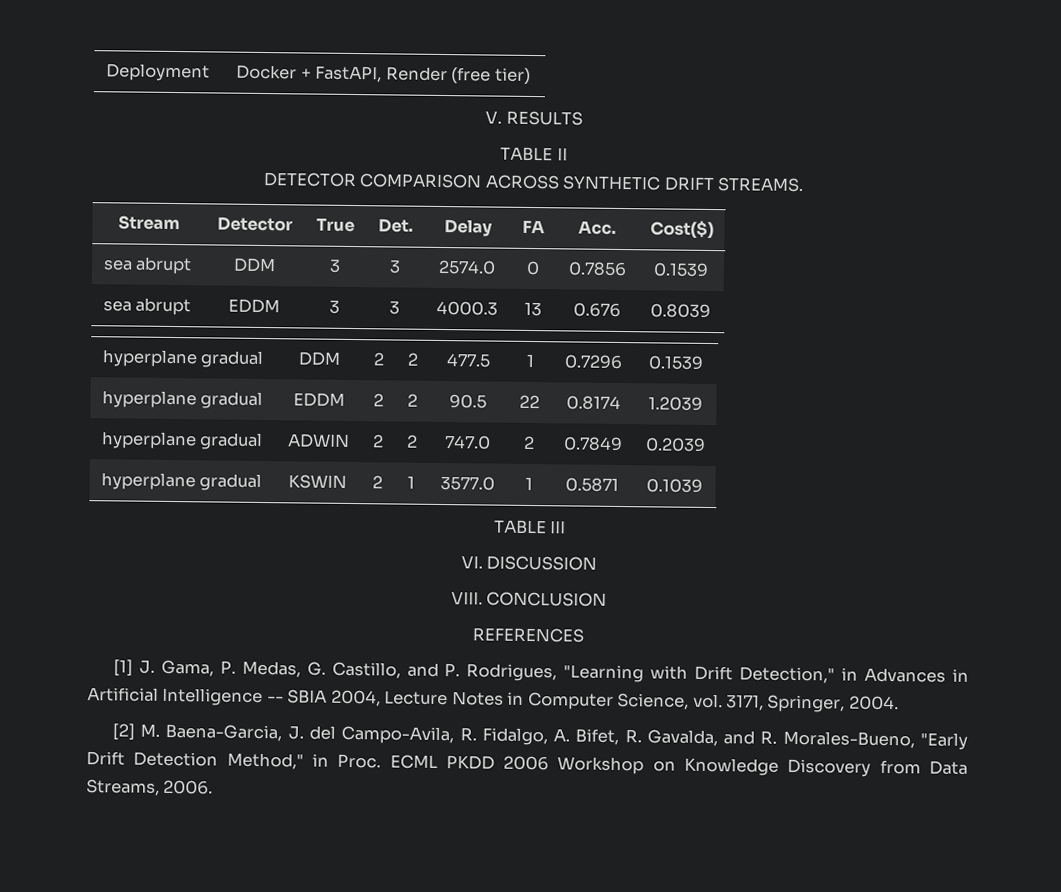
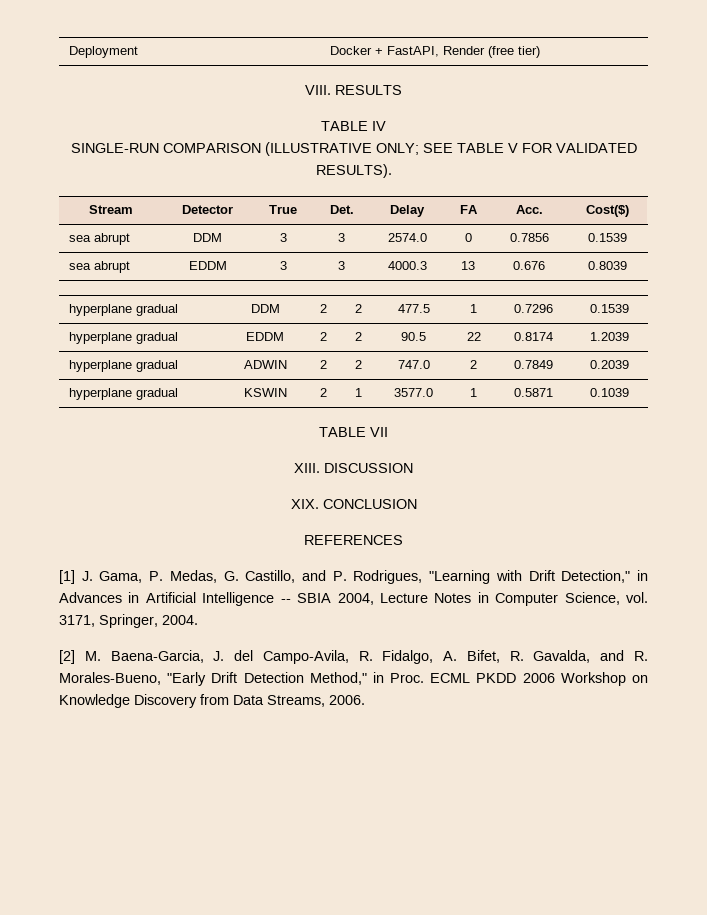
- V. RESULTS
+ VIII. RESULTS
- TABLE II
- DETECTOR COMPARISON ACROSS SYNTHETIC DRIFT STREAMS.
+ TABLE IV
+ SINGLE-RUN COMPARISON (ILLUSTRATIVE ONLY; SEE TABLE V FOR VALIDATED RESULTS).
- TABLE III
- VI. DISCUSSION
+ TABLE VII
+ XIII. DISCUSSION
- VIII. CONCLUSION
+ XIX. CONCLUSION

